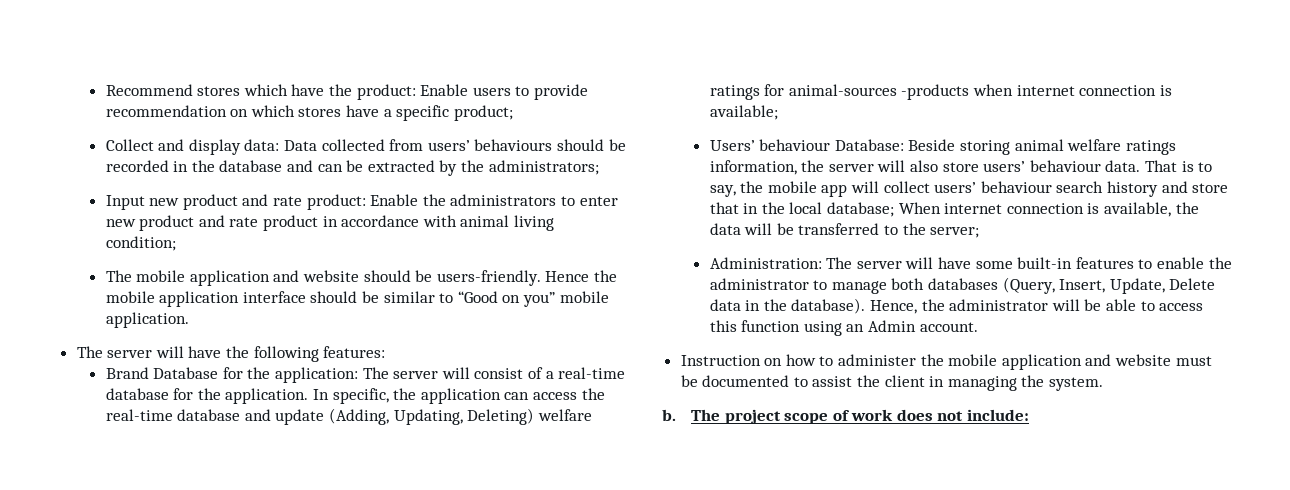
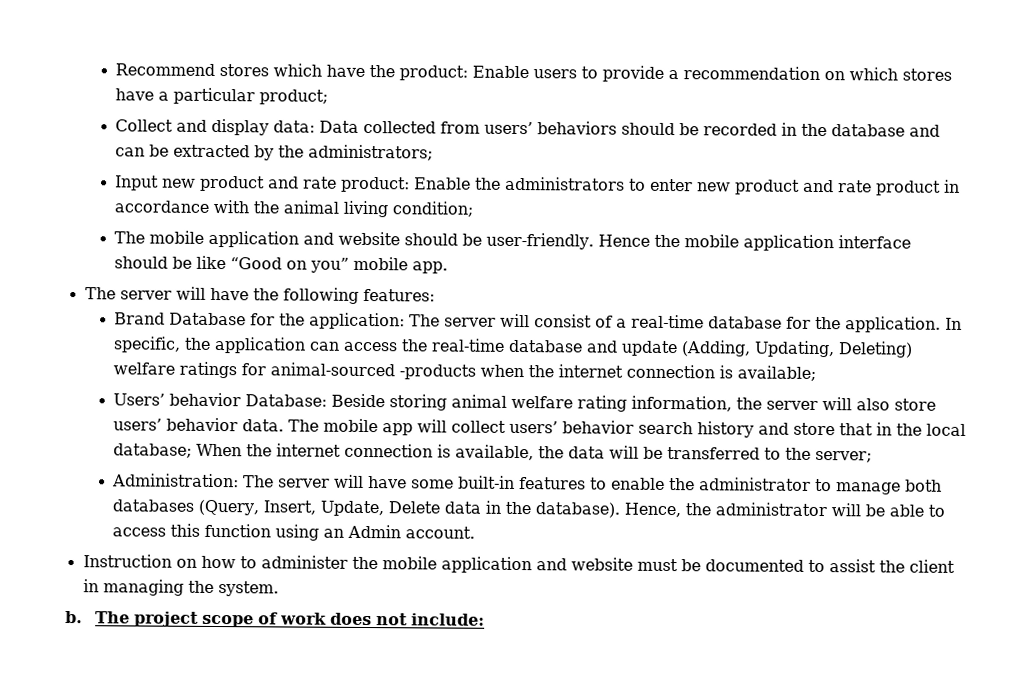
- Recommend stores which have the product: Enable users to provide recommendation on which stores have a specific product;
+ Recommend stores which have the product: Enable users to provide a recommendation on which stores have a particular product;
- Collect and display data: Data collected from users’ behaviours should be recorded in the database and can be extracted by the administrators;
+ Collect and display data: Data collected from users’ behaviors should be recorded in the database and can be extracted by the administrators;
- Input new product and rate product: Enable the administrators to enter new product and rate product in accordance with animal living condition;
+ Input new product and rate product: Enable the administrators to enter new product and rate product in accordance with the animal living condition;
- The mobile application and website should be users-friendly.
+ The mobile application and website should be user-friendly.
- Hence the mobile application interface should be similar to “Good on you” mobile application.
+ Hence the mobile application interface should be like “Good on you” mobile app.
- In specific, the application can access the real-time database and update (Adding, Updating, Deleting) welfare ratings for animal-sources -products when internet connection is available;
+ In specific, the application can access the real-time database and update (Adding, Updating, Deleting) welfare ratings for animal-sourced -products when the internet connection is available;
- Users’ behaviour Database: Beside storing animal welfare ratings information, the server will also store users’ behaviour data. That is to say, the mobile app will collect users’ behaviour search history and store that in the local database; When internet connection is available, the data will be transferred to the server;
+ Users’ behavior Database: Beside storing animal welfare rating information, the server will also store users’ behavior data. The mobile app will collect users’ behavior search history and store that in the local database; When the internet connection is available, the data will be transferred to the server;

